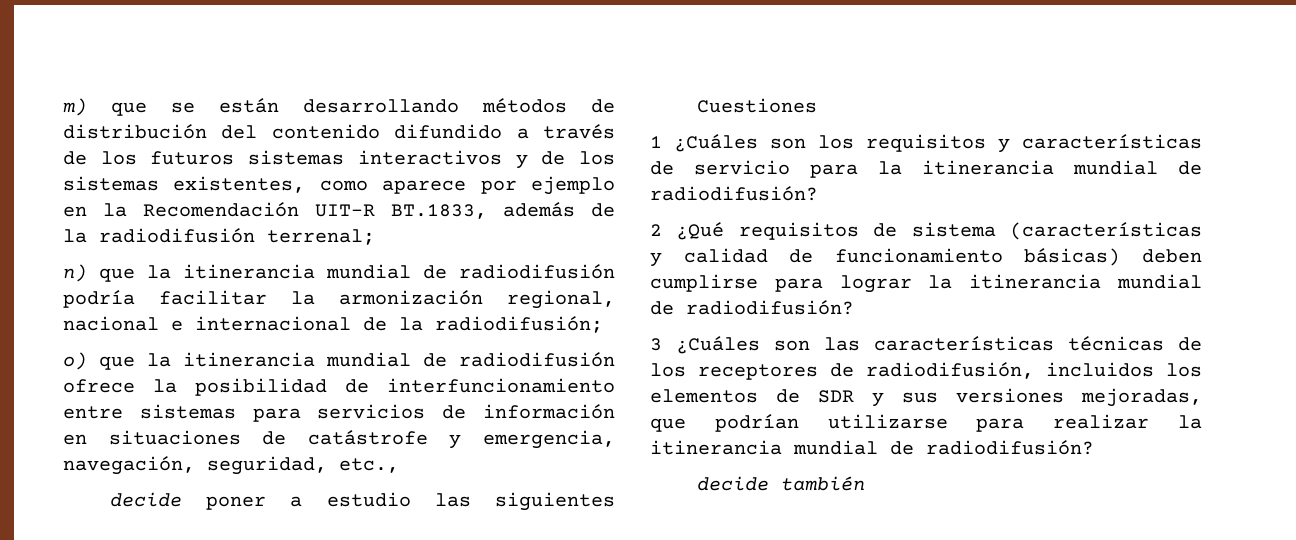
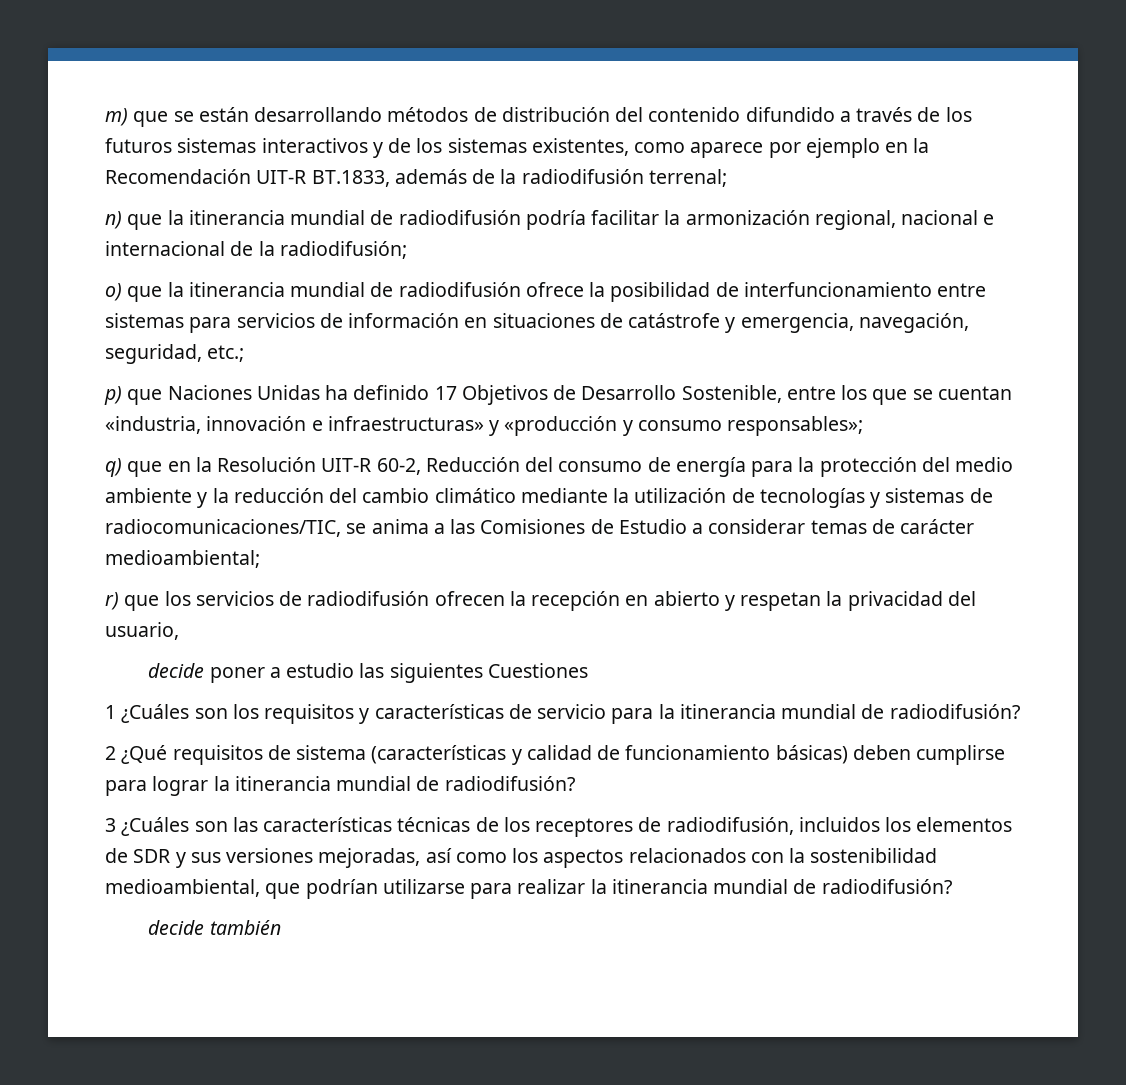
- o) que la itinerancia mundial de radiodifusión ofrece la posibilidad de interfuncionamiento entre sistemas para servicios de información en situaciones de catástrofe y emergencia, navegación, seguridad, etc.,
+ o) que la itinerancia mundial de radiodifusión ofrece la posibilidad de interfuncionamiento entre sistemas para servicios de información en situaciones de catástrofe y emergencia, navegación, seguridad, etc.;
+ p) que Naciones Unidas ha definido 17 Objetivos de Desarrollo Sostenible, entre los que se cuentan «industria, innovación e infraestructuras» y «producción y consumo responsables»;
+ q) que en la Resolución UIT-R 60-2, Reducción del consumo de energía para la protección del medio ambiente y la reducción del cambio climático mediante la utilización de tecnologías y sistemas de radiocomunicaciones/TIC, se anima a las Comisiones de Estudio a considerar temas de carácter medioambiental;
+ r) que los servicios de radiodifusión ofrecen la recepción en abierto y respetan la privacidad del usuario,
- 3 ¿Cuáles son las características técnicas de los receptores de radiodifusión, incluidos los elementos de SDR y sus versiones mejoradas, que podrían utilizarse para realizar la itinerancia mundial de radiodifusión?
+ 3 ¿Cuáles son las características técnicas de los receptores de radiodifusión, incluidos los elementos de SDR y sus versiones mejoradas, así como los aspectos relacionados con la sostenibilidad medioambiental, que podrían utilizarse para realizar la itinerancia mundial de radiodifusión?

